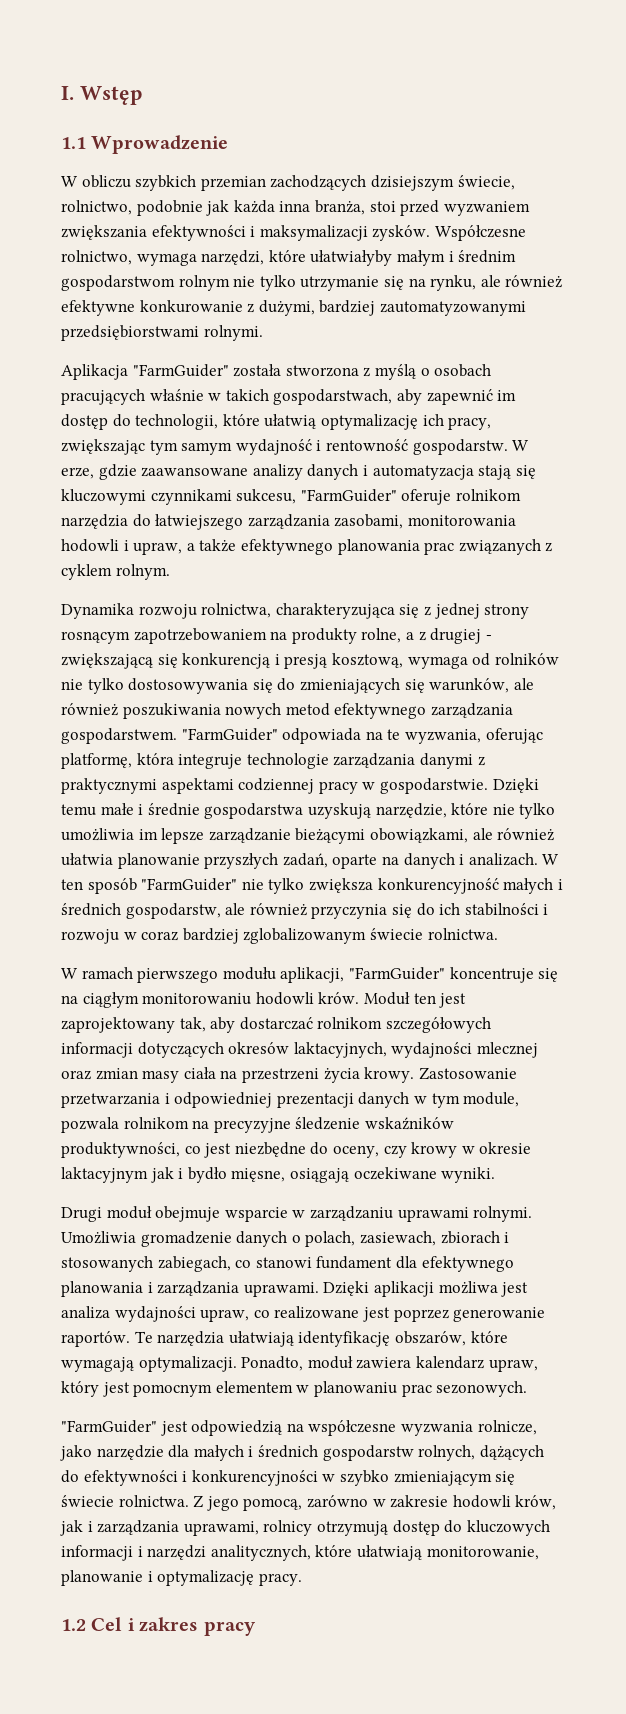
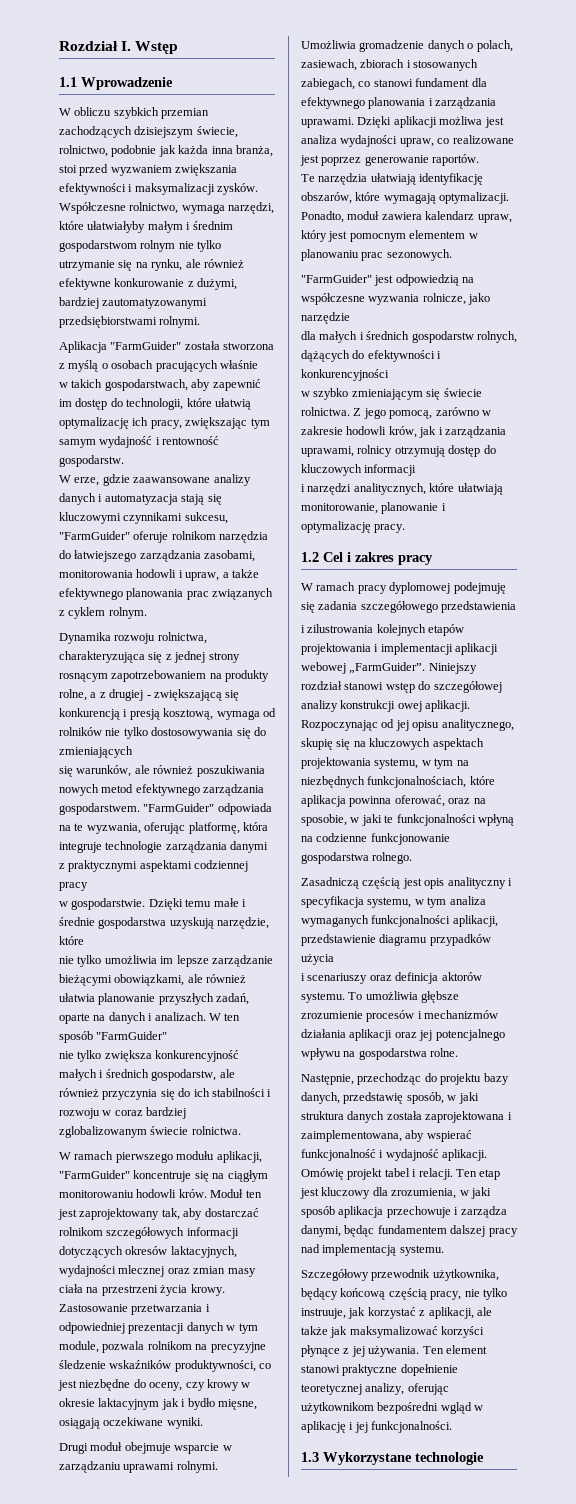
- I. Wstęp
+ Rozdział I. Wstęp
- Aplikacja "FarmGuider" została stworzona z myślą o osobach pracujących właśnie w takich gospodarstwach, aby zapewnić im dostęp do technologii, które ułatwią optymalizację ich pracy, zwiększając tym samym wydajność i rentowność gospodarstw. W erze, gdzie zaawansowane analizy danych i automatyzacja stają się kluczowymi czynnikami sukcesu, "FarmGuider" oferuje rolnikom narzędzia do łatwiejszego zarządzania zasobami, monitorowania hodowli i upraw, a także efektywnego planowania prac związanych z cyklem rolnym.
+ Aplikacja "FarmGuider" została stworzona z myślą o osobach pracujących właśnie
+ w takich gospodarstwach, aby zapewnić im dostęp do technologii, które ułatwią optymalizację ich pracy, zwiększając tym samym wydajność i rentowność gospodarstw.
+ W erze, gdzie zaawansowane analizy danych i automatyzacja stają się kluczowymi czynnikami sukcesu, "FarmGuider" oferuje rolnikom narzędzia do łatwiejszego zarządzania zasobami, monitorowania hodowli i upraw, a także efektywnego planowania prac związanych z cyklem rolnym.
- Dynamika rozwoju rolnictwa, charakteryzująca się z jednej strony rosnącym zapotrzebowaniem na produkty rolne, a z drugiej - zwiększającą się konkurencją i presją kosztową, wymaga od rolników nie tylko dostosowywania się do zmieniających się warunków, ale również poszukiwania nowych metod efektywnego zarządzania gospodarstwem.
+ Dynamika rozwoju rolnictwa, charakteryzująca się z jednej strony rosnącym zapotrzebowaniem na produkty rolne, a z drugiej - zwiększającą się konkurencją i presją kosztową, wymaga od rolników nie tylko dostosowywania się do zmieniających
+ się warunków, ale również poszukiwania nowych metod efektywnego zarządzania gospodarstwem.
- "FarmGuider" odpowiada na te wyzwania, oferując platformę, która integruje technologie zarządzania danymi z praktycznymi aspektami codziennej pracy w gospodarstwie.
+ "FarmGuider" odpowiada na te wyzwania, oferując platformę, która integruje technologie zarządzania danymi z praktycznymi aspektami codziennej pracy
+ w gospodarstwie.
- Dzięki temu małe i średnie gospodarstwa uzyskują narzędzie, które nie tylko umożliwia im lepsze zarządzanie bieżącymi obowiązkami, ale również ułatwia planowanie przyszłych zadań, oparte na danych i analizach.
+ Dzięki temu małe i średnie gospodarstwa uzyskują narzędzie, które
+ nie tylko umożliwia im lepsze zarządzanie bieżącymi obowiązkami, ale również ułatwia planowanie przyszłych zadań, oparte na danych i analizach.
- W ten sposób "FarmGuider" nie tylko zwiększa konkurencyjność małych i średnich gospodarstw, ale również przyczynia się do ich stabilności i rozwoju w coraz bardziej zglobalizowanym świecie rolnictwa.
+ W ten sposób "FarmGuider"
+ nie tylko zwiększa konkurencyjność małych i średnich gospodarstw, ale również przyczynia się do ich stabilności i rozwoju w coraz bardziej zglobalizowanym świecie rolnictwa.
- Dzięki aplikacji możliwa jest analiza wydajności upraw, co realizowane jest poprzez generowanie raportów. Te narzędzia ułatwiają identyfikację obszarów, które wymagają optymalizacji.
+ Dzięki aplikacji możliwa jest analiza wydajności upraw, co realizowane jest poprzez generowanie raportów.
+ Te narzędzia ułatwiają identyfikację obszarów, które wymagają optymalizacji.
- "FarmGuider" jest odpowiedzią na współczesne wyzwania rolnicze, jako narzędzie dla małych i średnich gospodarstw rolnych, dążących do efektywności i konkurencyjności w szybko zmieniającym się świecie rolnictwa.
+ "FarmGuider" jest odpowiedzią na współczesne wyzwania rolnicze, jako narzędzie
+ dla małych i średnich gospodarstw rolnych, dążących do efektywności i konkurencyjności
+ w szybko zmieniającym się świecie rolnictwa.
- Z jego pomocą, zarówno w zakresie hodowli krów, jak i zarządzania uprawami, rolnicy otrzymują dostęp do kluczowych informacji i narzędzi analitycznych, które ułatwiają monitorowanie, planowanie i optymalizację pracy.
+ Z jego pomocą, zarówno w zakresie hodowli krów, jak i zarządzania uprawami, rolnicy otrzymują dostęp do kluczowych informacji
+ i narzędzi analitycznych, które ułatwiają monitorowanie, planowanie i optymalizację pracy.
+ W ramach pracy dyplomowej podejmuję się zadania szczegółowego przedstawienia
+ i zilustrowania kolejnych etapów projektowania i implementacji aplikacji webowej „FarmGuider”. Niniejszy rozdział stanowi wstęp do szczegółowej analizy konstrukcji owej aplikacji. Rozpoczynając od jej opisu analitycznego, skupię się na kluczowych aspektach projektowania systemu, w tym na niezbędnych funkcjonalnościach, które aplikacja powinna oferować, oraz na sposobie, w jaki te funkcjonalności wpłyną na codzienne funkcjonowanie gospodarstwa rolnego.
+ Zasadniczą częścią jest opis analityczny i specyfikacja systemu, w tym analiza wymaganych funkcjonalności aplikacji, przedstawienie diagramu przypadków użycia
+ i scenariuszy oraz definicja aktorów systemu. To umożliwia głębsze zrozumienie procesów i mechanizmów działania aplikacji oraz jej potencjalnego wpływu na gospodarstwa rolne.
+ Następnie, przechodząc do projektu bazy danych, przedstawię sposób, w jaki struktura danych została zaprojektowana i zaimplementowana, aby wspierać funkcjonalność i wydajność aplikacji. Omówię projekt tabel i relacji. Ten etap jest kluczowy dla zrozumienia, w jaki sposób aplikacja przechowuje i zarządza danymi, będąc fundamentem dalszej pracy nad implementacją systemu.
+ Szczegółowy przewodnik użytkownika, będący końcową częścią pracy, nie tylko instruuje, jak korzystać z aplikacji, ale także jak maksymalizować korzyści płynące z jej używania. Ten element stanowi praktyczne dopełnienie teoretycznej analizy, oferując użytkownikom bezpośredni wgląd w aplikację i jej funkcjonalności.
+ 1.3 Wykorzystane technologie

